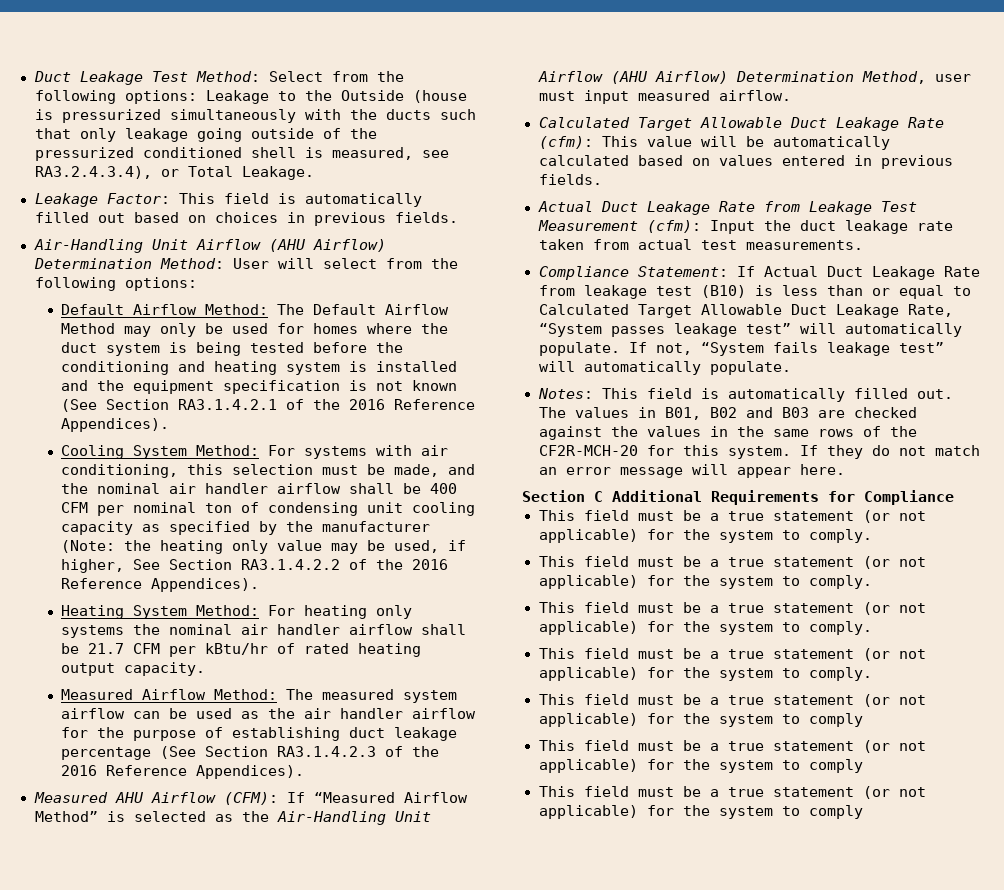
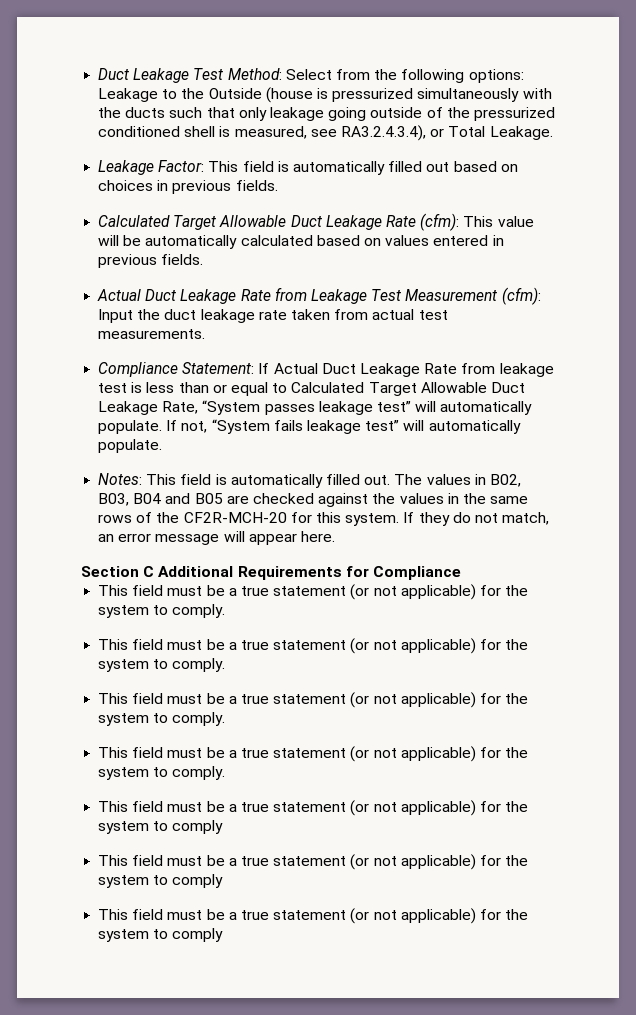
- Air-Handling Unit Airflow (AHU Airflow) Determination Method: User will select from the following options:
- Default Airflow Method: The Default Airflow Method may only be used for homes where the duct system is being tested before the conditioning and heating system is installed and the equipment specification is not known (See Section RA3.1.4.2.1 of the 2016 Reference Appendices).
- Cooling System Method: For systems with air conditioning, this selection must be made, and the nominal air handler airflow shall be 400 CFM per nominal ton of condensing unit cooling capacity as specified by the manufacturer (Note: the heating only value may be used, if higher, See Section RA3.1.4.2.2 of the 2016 Reference Appendices).
- Heating System Method: For heating only systems the nominal air handler airflow shall be 21.7 CFM per kBtu/hr of rated heating output capacity.
- Measured Airflow Method: The measured system airflow can be used as the air handler airflow for the purpose of establishing duct leakage percentage (See Section RA3.1.4.2.3 of the 2016 Reference Appendices).
- Measured AHU Airflow (CFM): If “Measured Airflow Method” is selected as the Air-Handling Unit Airflow (AHU Airflow) Determination Method, user must input measured airflow.
- Compliance Statement: If Actual Duct Leakage Rate from leakage test (B10) is less than or equal to Calculated Target Allowable Duct Leakage Rate, “System passes leakage test” will automatically populate.
+ Compliance Statement: If Actual Duct Leakage Rate from leakage test is less than or equal to Calculated Target Allowable Duct Leakage Rate, “System passes leakage test” will automatically populate.
- The values in B01, B02 and B03 are checked against the values in the same rows of the CF2R-MCH-20 for this system.
+ The values in B02, B03, B04 and B05 are checked against the values in the same rows of the CF2R-MCH-20 for this system.
- If they do not match an error message will appear here.
+ If they do not match, an error message will appear here.

